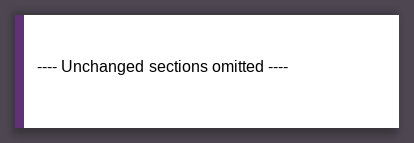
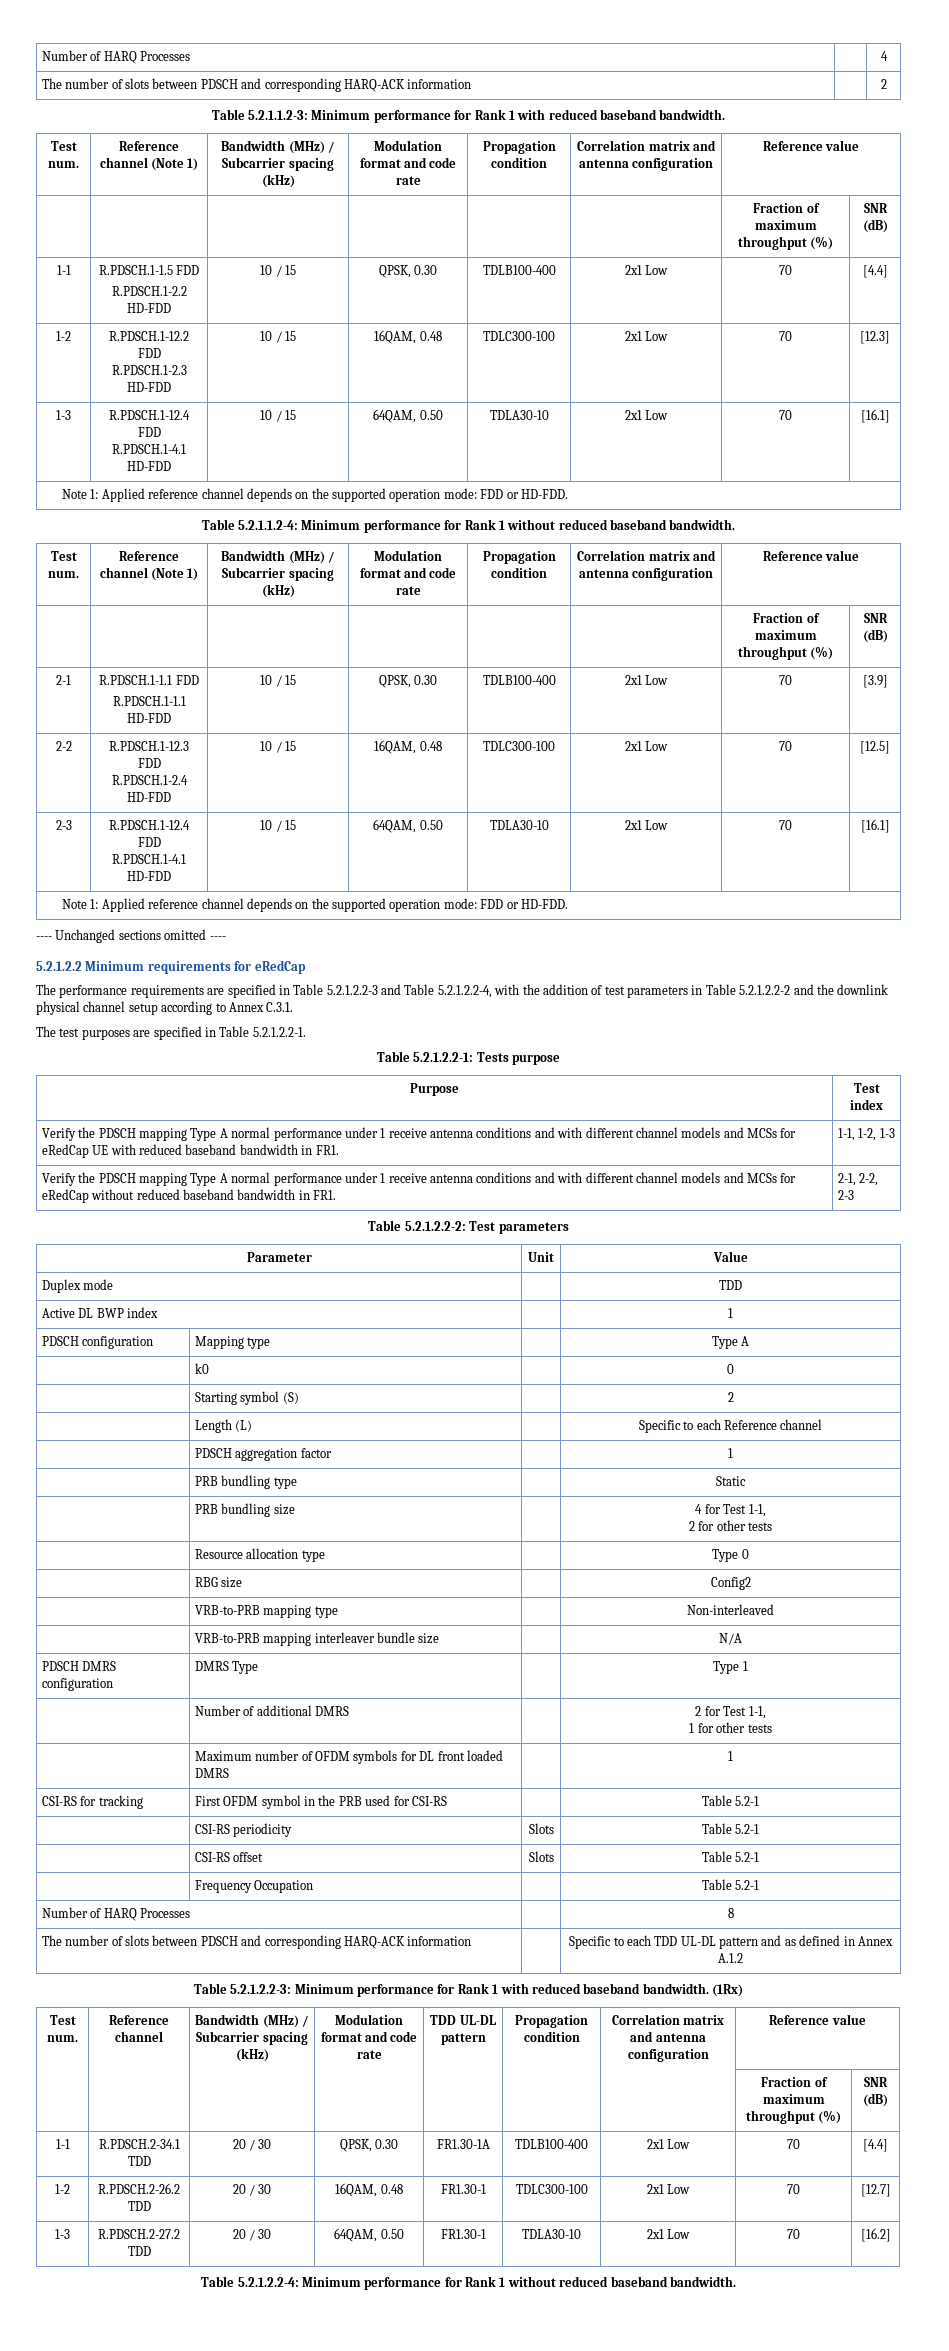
+ Number of HARQ Processes | | 4
+ The number of slots between PDSCH and corresponding HARQ-ACK information | | 2
+ Table 5.2.1.1.2-3: Minimum performance for Rank 1 with reduced baseband bandwidth.
+ Test num. | Reference channel (Note 1) | Bandwidth (MHz) / Subcarrier spacing (kHz) | Modulation format and code rate | Propagation condition | Correlation matrix and antenna configuration | Reference value
+ | | | | | | Fraction of maximum throughput (%) | SNR (dB)
+ 1-1 | R.PDSCH.1-1.5 FDD
+ R.PDSCH.1-2.2 HD-FDD | 10 / 15 | QPSK, 0.30 | TDLB100-400 | 2x1 Low | 70 | [4.4]
+ 1-2 | R.PDSCH.1-12.2 FDD
+ R.PDSCH.1-2.3 HD-FDD | 10 / 15 | 16QAM, 0.48 | TDLC300-100 | 2x1 Low | 70 | [12.3]
+ 1-3 | R.PDSCH.1-12.4 FDD
+ R.PDSCH.1-4.1 HD-FDD | 10 / 15 | 64QAM, 0.50 | TDLA30-10 | 2x1 Low | 70 | [16.1]
+ Note 1: Applied reference channel depends on the supported operation mode: FDD or HD-FDD.
+ Table 5.2.1.1.2-4: Minimum performance for Rank 1 without reduced baseband bandwidth.
+ Test num. | Reference channel (Note 1) | Bandwidth (MHz) / Subcarrier spacing (kHz) | Modulation format and code rate | Propagation condition | Correlation matrix and antenna configuration | Reference value
+ | | | | | | Fraction of maximum throughput (%) | SNR (dB)
+ 2-1 | R.PDSCH.1-1.1 FDD
+ R.PDSCH.1-1.1 HD-FDD | 10 / 15 | QPSK, 0.30 | TDLB100-400 | 2x1 Low | 70 | [3.9]
+ 2-2 | R.PDSCH.1-12.3 FDD
+ R.PDSCH.1-2.4 HD-FDD | 10 / 15 | 16QAM, 0.48 | TDLC300-100 | 2x1 Low | 70 | [12.5]
+ 2-3 | R.PDSCH.1-12.4 FDD
+ R.PDSCH.1-4.1 HD-FDD | 10 / 15 | 64QAM, 0.50 | TDLA30-10 | 2x1 Low | 70 | [16.1]
+ Note 1: Applied reference channel depends on the supported operation mode: FDD or HD-FDD.
+ 5.2.1.2.2 Minimum requirements for eRedCap
+ The performance requirements are specified in Table 5.2.1.2.2-3 and Table 5.2.1.2.2-4, with the addition of test parameters in Table 5.2.1.2.2-2 and the downlink physical channel setup according to Annex C.3.1.
+ The test purposes are specified in Table 5.2.1.2.2-1.
+ Table 5.2.1.2.2-1: Tests purpose
+ Purpose | Test index
+ Verify the PDSCH mapping Type A normal performance under 1 receive antenna conditions and with different channel models and MCSs for eRedCap UE with reduced baseband bandwidth in FR1. | 1-1, 1-2, 1-3
+ Verify the PDSCH mapping Type A normal performance under 1 receive antenna conditions and with different channel models and MCSs for eRedCap without reduced baseband bandwidth in FR1. | 2-1, 2-2, 2-3
+ Table 5.2.1.2.2-2: Test parameters
+ Parameter | Unit | Value
+ Duplex mode | | TDD
+ Active DL BWP index | | 1
+ PDSCH configuration | Mapping type | | Type A
+ | k0 | | 0
+ | Starting symbol (S) | | 2
+ | Length (L) | | Specific to each Reference channel
+ | PDSCH aggregation factor | | 1
+ | PRB bundling type | | Static
+ | PRB bundling size | | 4 for Test 1-1,
+ 2 for other tests
+ | Resource allocation type | | Type 0
+ | RBG size | | Config2
+ | VRB-to-PRB mapping type | | Non-interleaved
+ | VRB-to-PRB mapping interleaver bundle size | | N/A
+ PDSCH DMRS configuration | DMRS Type | | Type 1
+ | Number of additional DMRS | | 2 for Test 1-1,
+ 1 for other tests
+ | Maximum number of OFDM symbols for DL front loaded DMRS | | 1
+ CSI-RS for tracking | First OFDM symbol in the PRB used for CSI-RS | | Table 5.2-1
+ | CSI-RS periodicity | Slots | Table 5.2-1
+ | CSI-RS offset | Slots | Table 5.2-1
+ | Frequency Occupation | | Table 5.2-1
+ Number of HARQ Processes | | 8
+ The number of slots between PDSCH and corresponding HARQ-ACK information | | Specific to each TDD UL-DL pattern and as defined in Annex A.1.2
+ Table 5.2.1.2.2-3: Minimum performance for Rank 1 with reduced baseband bandwidth. (1Rx)
+ Test num. | Reference channel | Bandwidth (MHz) / Subcarrier spacing (kHz) | Modulation format and code rate | TDD UL-DL pattern | Propagation condition | Correlation matrix and antenna configuration | Reference value
+ | | | | | | | Fraction of maximum throughput (%) | SNR (dB)
+ 1-1 | R.PDSCH.2-34.1 TDD | 20 / 30 | QPSK, 0.30 | FR1.30-1A | TDLB100-400 | 2x1 Low | 70 | [4.4]
+ 1-2 | R.PDSCH.2-26.2 TDD | 20 / 30 | 16QAM, 0.48 | FR1.30-1 | TDLC300-100 | 2x1 Low | 70 | [12.7]
+ 1-3 | R.PDSCH.2-27.2 TDD | 20 / 30 | 64QAM, 0.50 | FR1.30-1 | TDLA30-10 | 2x1 Low | 70 | [16.2]
+ Table 5.2.1.2.2-4: Minimum performance for Rank 1 without reduced baseband bandwidth.

